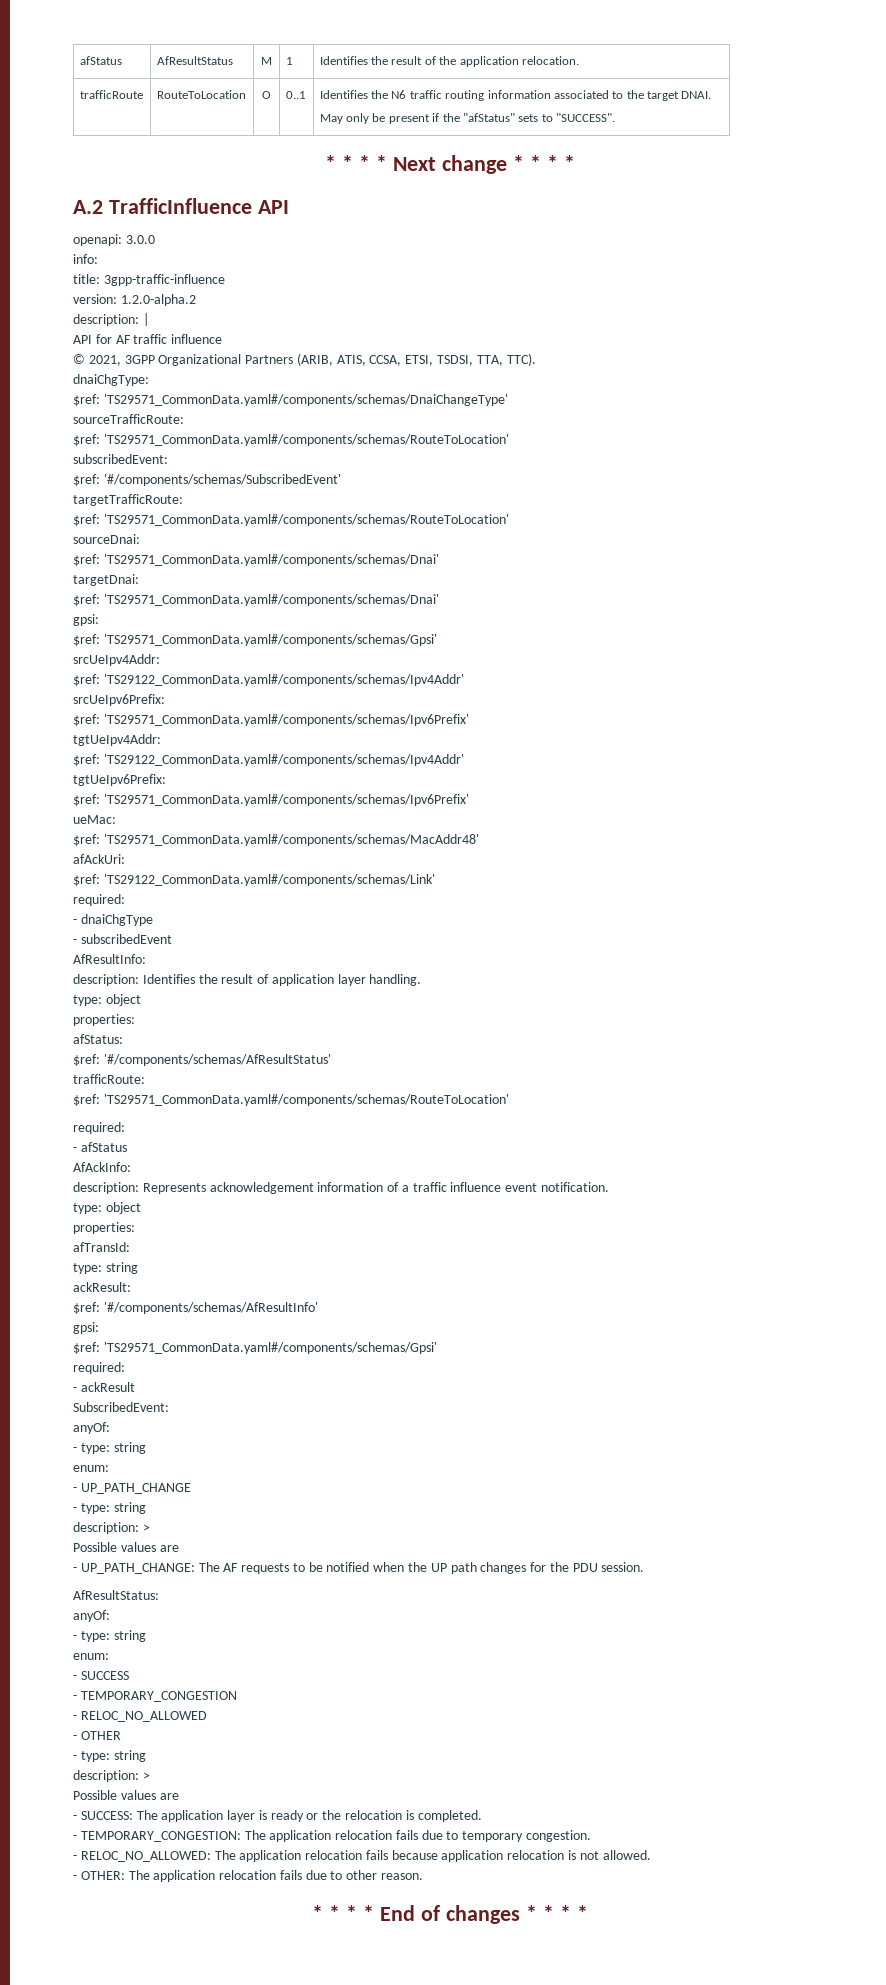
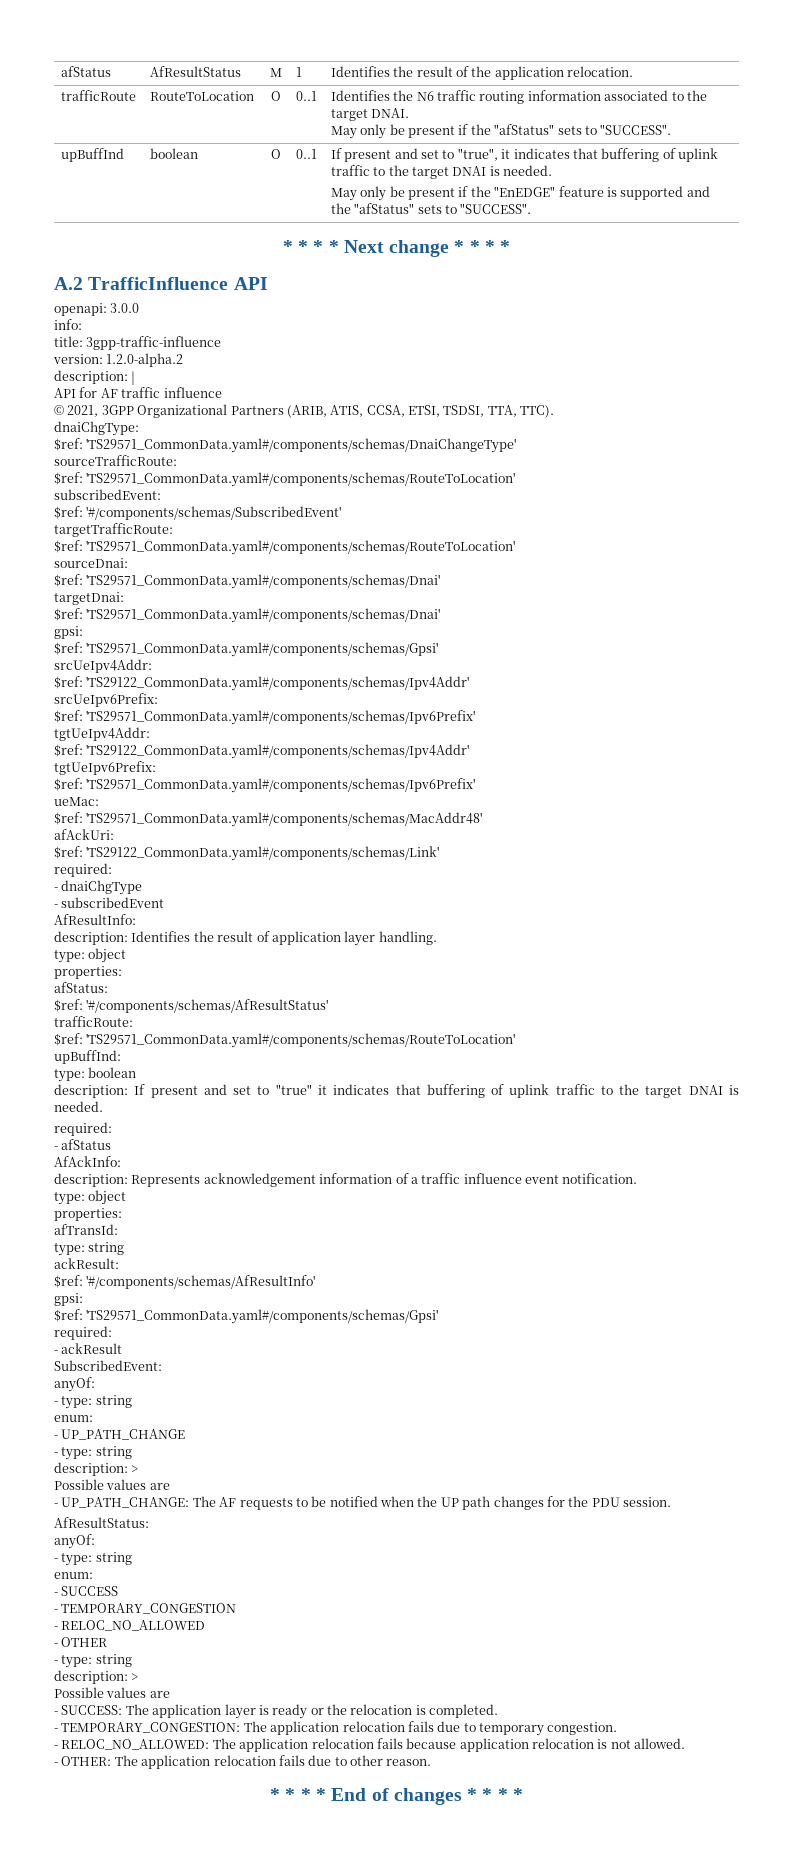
+ upBuffInd | boolean | O | 0..1 | If present and set to "true", it indicates that buffering of uplink traffic to the target DNAI is needed.
+ May only be present if the "EnEDGE" feature is supported and the "afStatus" sets to "SUCCESS".
+ upBuffInd:
+ type: boolean
+ description: If present and set to "true" it indicates that buffering of uplink traffic to the target DNAI is needed.

